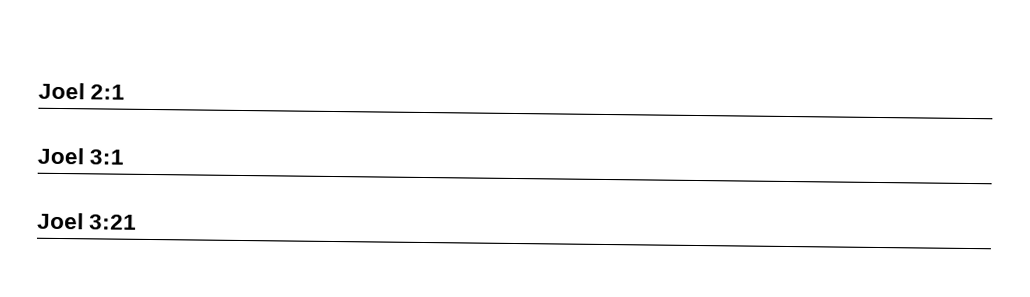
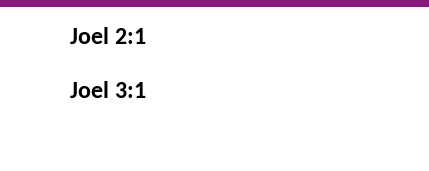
- Joel 3:21

